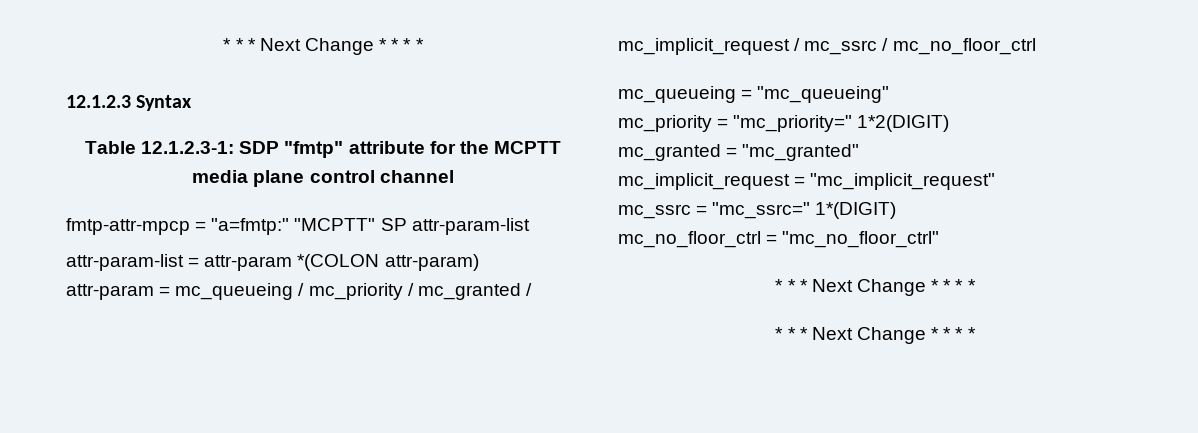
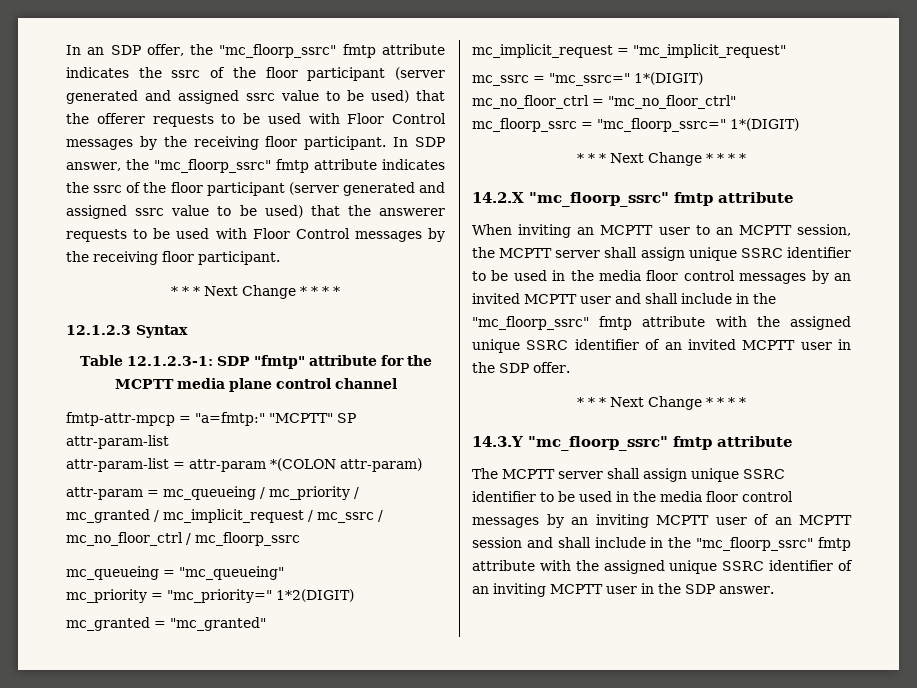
+ In an SDP offer, the "mc_floorp_ssrc" fmtp attribute indicates the ssrc of the floor participant (server generated and assigned ssrc value to be used) that the offerer requests to be used with Floor Control messages by the receiving floor participant. In SDP answer, the "mc_floorp_ssrc" fmtp attribute indicates the ssrc of the floor participant (server generated and assigned ssrc value to be used) that the answerer requests to be used with Floor Control messages by the receiving floor participant.
- attr-param = mc_queueing / mc_priority / mc_granted / mc_implicit_request / mc_ssrc / mc_no_floor_ctrl
+ attr-param = mc_queueing / mc_priority / mc_granted / mc_implicit_request / mc_ssrc / mc_no_floor_ctrl / mc_floorp_ssrc
  mc_no_floor_ctrl = "mc_no_floor_ctrl"
+ mc_floorp_ssrc = "mc_floorp_ssrc=" 1*(DIGIT)
  * * * Next Change * * * *
+ 14.2.X "mc_floorp_ssrc" fmtp attribute
+ When inviting an MCPTT user to an MCPTT session, the MCPTT server shall assign unique SSRC identifier to be used in the media floor control messages by an invited MCPTT user and shall include in the "mc_floorp_ssrc" fmtp attribute with the assigned unique SSRC identifier of an invited MCPTT user in the SDP offer.
  * * * Next Change * * * *
+ 14.3.Y "mc_floorp_ssrc" fmtp attribute
+ The MCPTT server shall assign unique SSRC identifier to be used in the media floor control messages by an inviting MCPTT user of an MCPTT session and shall include in the "mc_floorp_ssrc" fmtp attribute with the assigned unique SSRC identifier of an inviting MCPTT user in the SDP answer.

